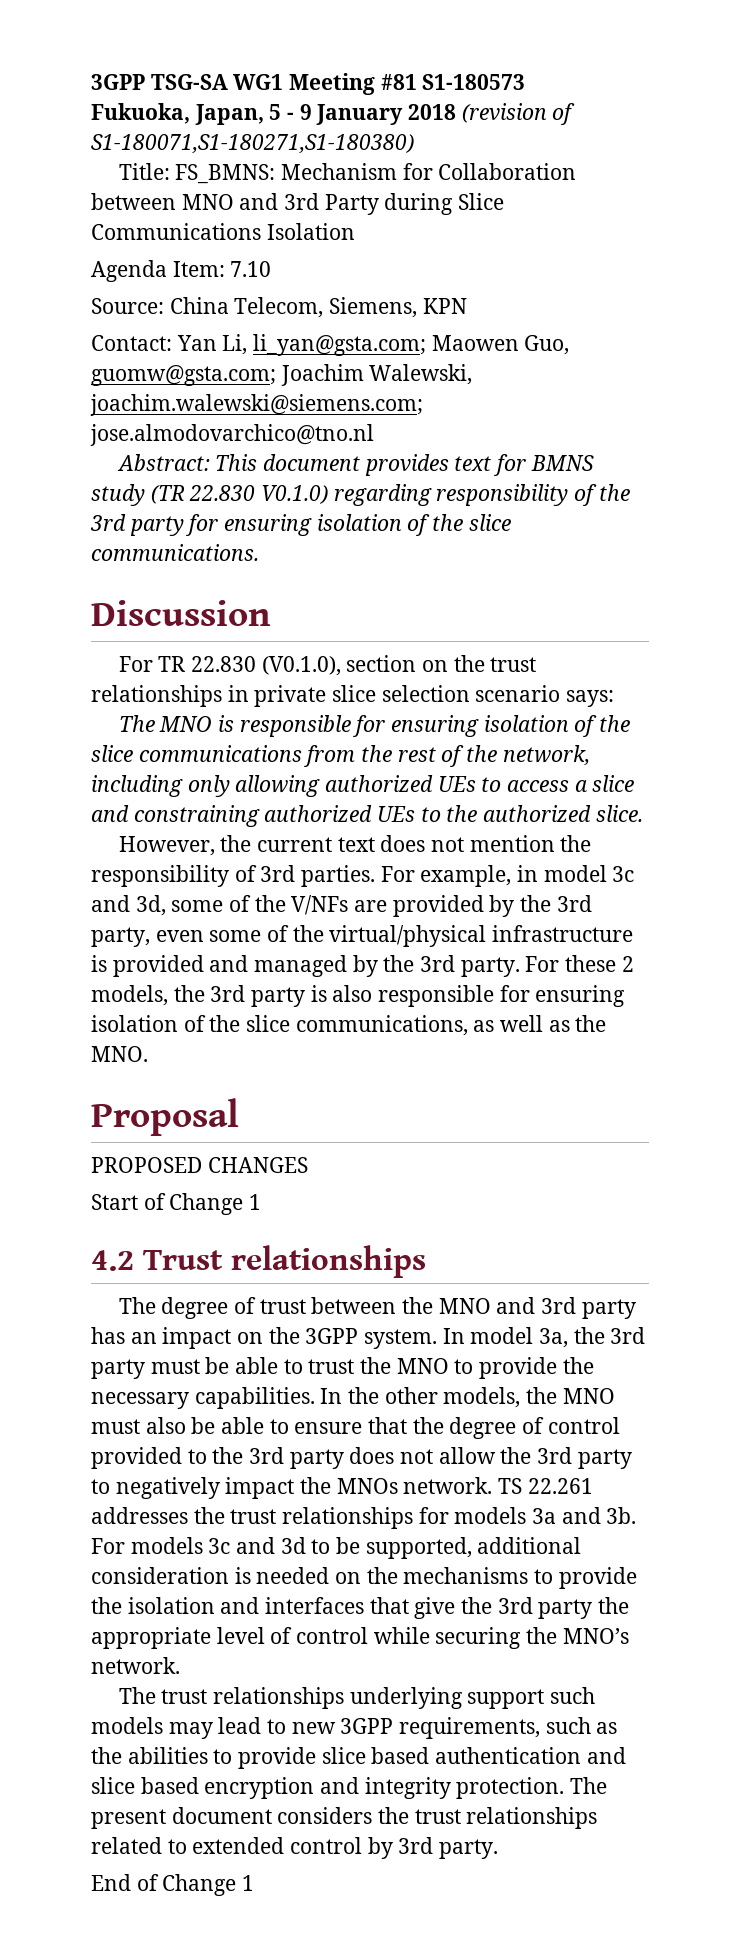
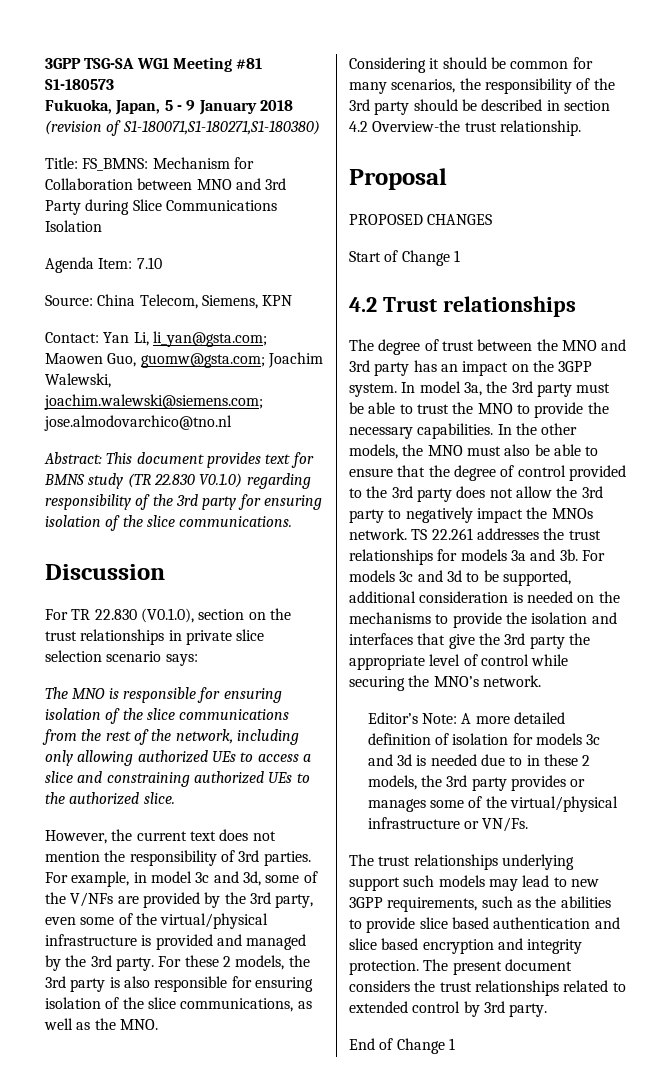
+ Considering it should be common for many scenarios, the responsibility of the 3rd party should be described in section 4.2 Overview-the trust relationship.
+ Editor’s Note: A more detailed definition of isolation for models 3c and 3d is needed due to in these 2 models, the 3rd party provides or manages some of the virtual/physical infrastructure or VN/Fs.

